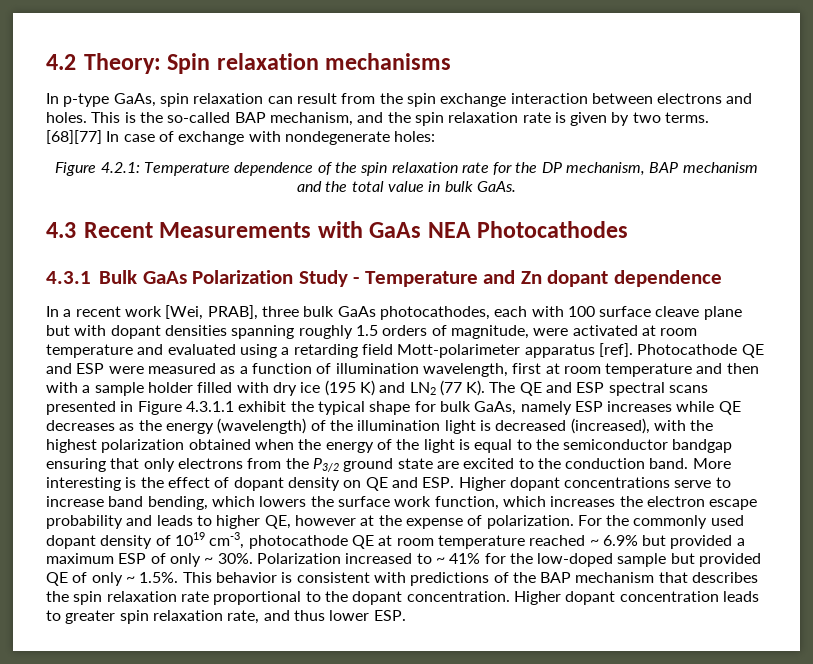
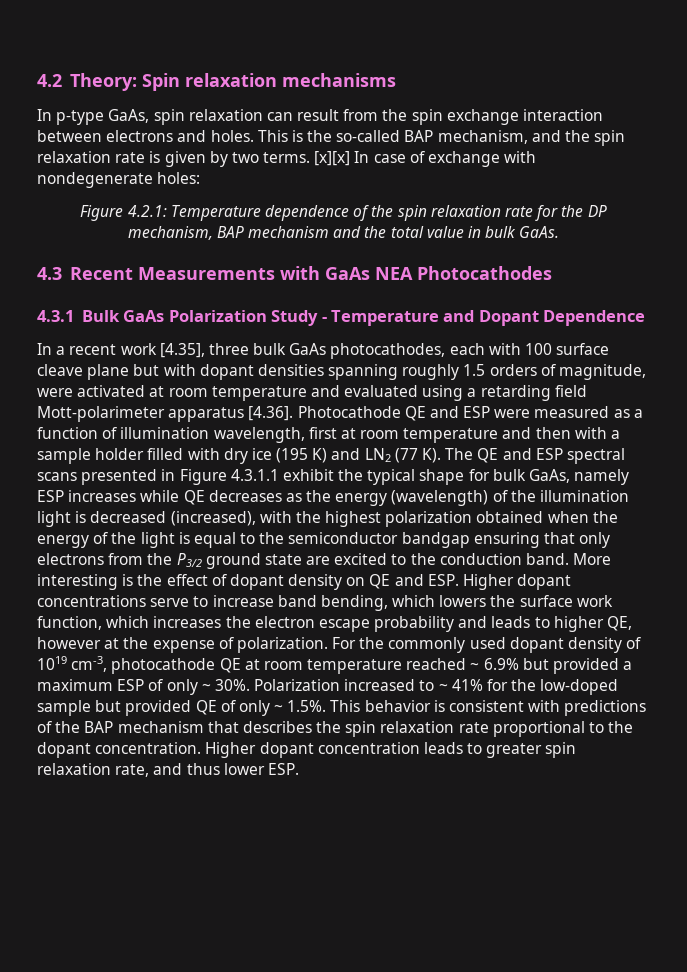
- [68][77] In case of exchange with nondegenerate holes:
+ [x][x] In case of exchange with nondegenerate holes:
- 4.3.1 Bulk GaAs Polarization Study - Temperature and Zn dopant dependence
+ 4.3.1 Bulk GaAs Polarization Study - Temperature and Dopant Dependence
- In a recent work [Wei, PRAB], three bulk GaAs photocathodes, each with 100 surface cleave plane but with dopant densities spanning roughly 1.5 orders of magnitude, were activated at room temperature and evaluated using a retarding field Mott-polarimeter apparatus [ref]. Photocathode QE and ESP were measured as a function of illumination wavelength, first at room temperature and then with a sample holder filled with dry ice (195 K) and LN2 (77 K). The QE and ESP spectral scans presented in Figure 4.3.1.1 exhibit the typical shape for bulk GaAs, namely ESP increases while QE decreases as the energy (wavelength) of the illumination light is decreased (increased), with the highest polarization obtained when the energy of the light is equal to the semiconductor bandgap ensuring that only electrons from the P3/2 ground state are excited to the conduction band.
+ In a recent work [4.35], three bulk GaAs photocathodes, each with 100 surface cleave plane but with dopant densities spanning roughly 1.5 orders of magnitude, were activated at room temperature and evaluated using a retarding field Mott-polarimeter apparatus [4.36]. Photocathode QE and ESP were measured as a function of illumination wavelength, first at room temperature and then with a sample holder filled with dry ice (195 K) and LN2 (77 K). The QE and ESP spectral scans presented in Figure 4.3.1.1 exhibit the typical shape for bulk GaAs, namely ESP increases while QE decreases as the energy (wavelength) of the illumination light is decreased (increased), with the highest polarization obtained when the energy of the light is equal to the semiconductor bandgap ensuring that only electrons from the P3/2 ground state are excited to the conduction band.

